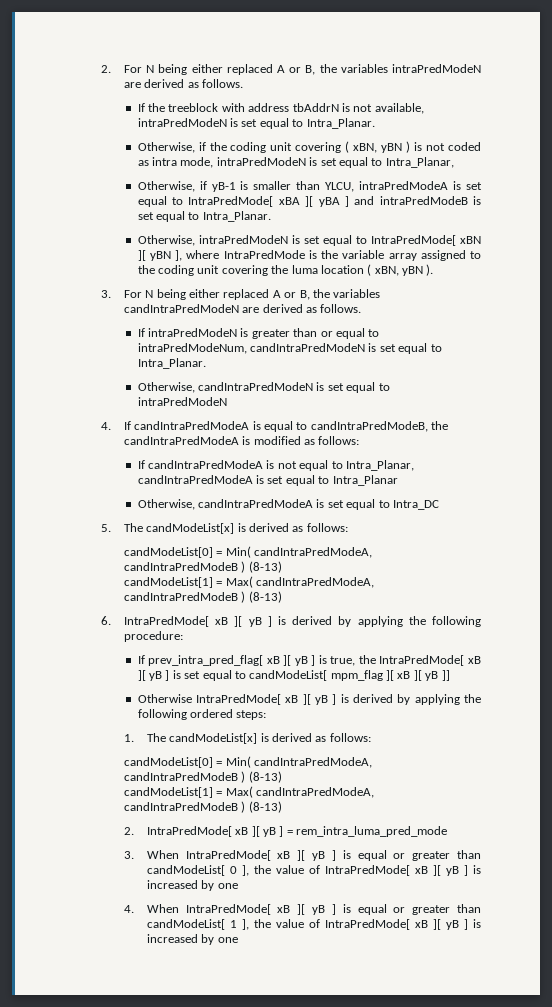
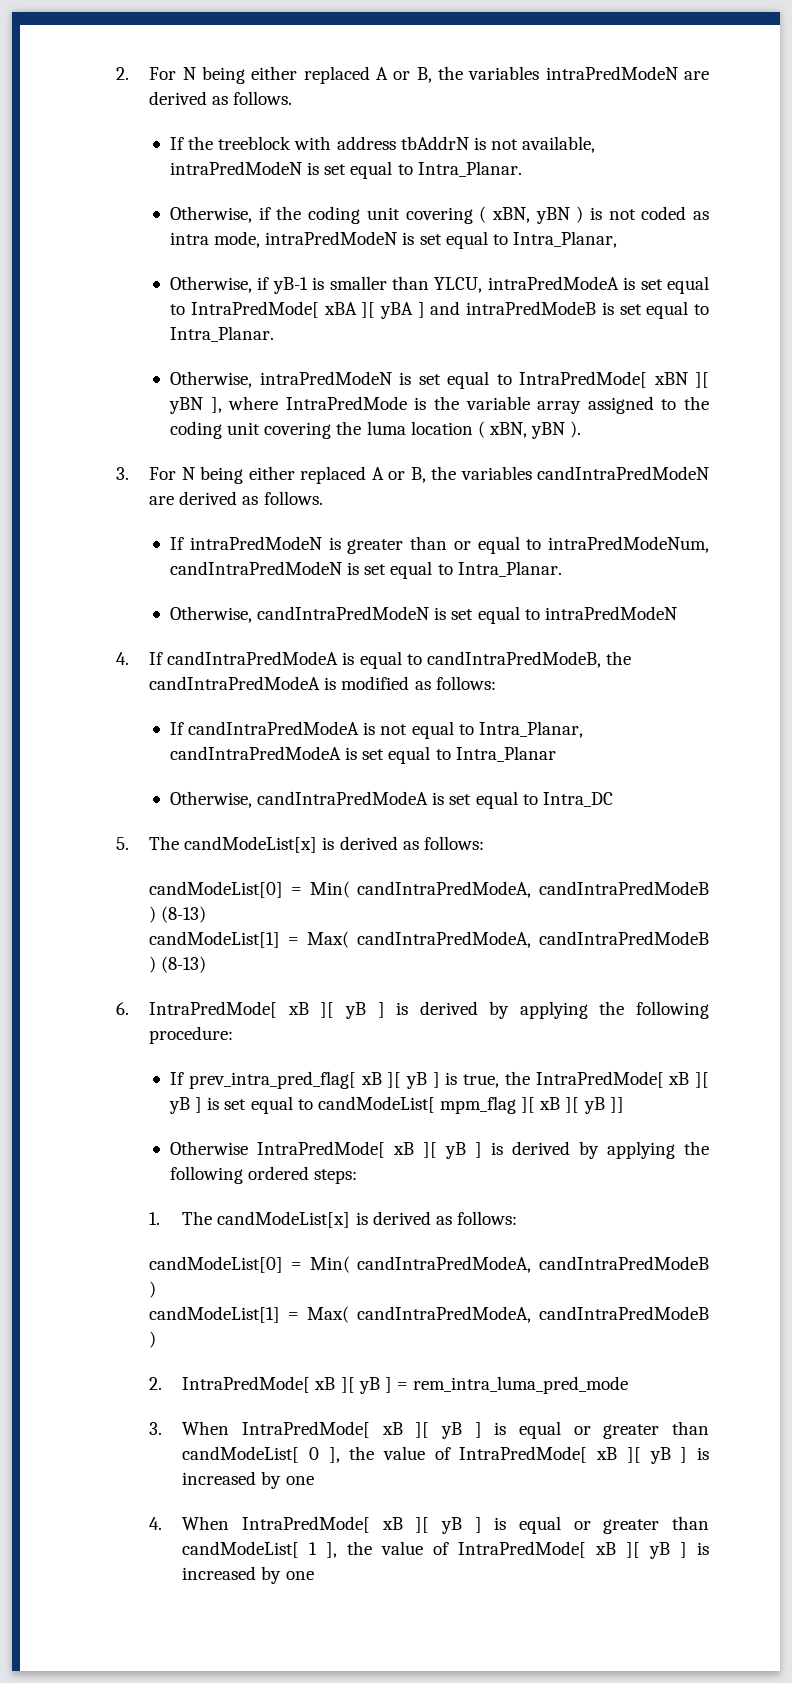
  1. The candModeList[x] is derived as follows:
- candModeList[0] = Min( candIntraPredModeA, candIntraPredModeB ) (8-13)
- candModeList[1] = Max( candIntraPredModeA, candIntraPredModeB ) (8-13)
+ candModeList[0] = Min( candIntraPredModeA, candIntraPredModeB )
+ candModeList[1] = Max( candIntraPredModeA, candIntraPredModeB )

